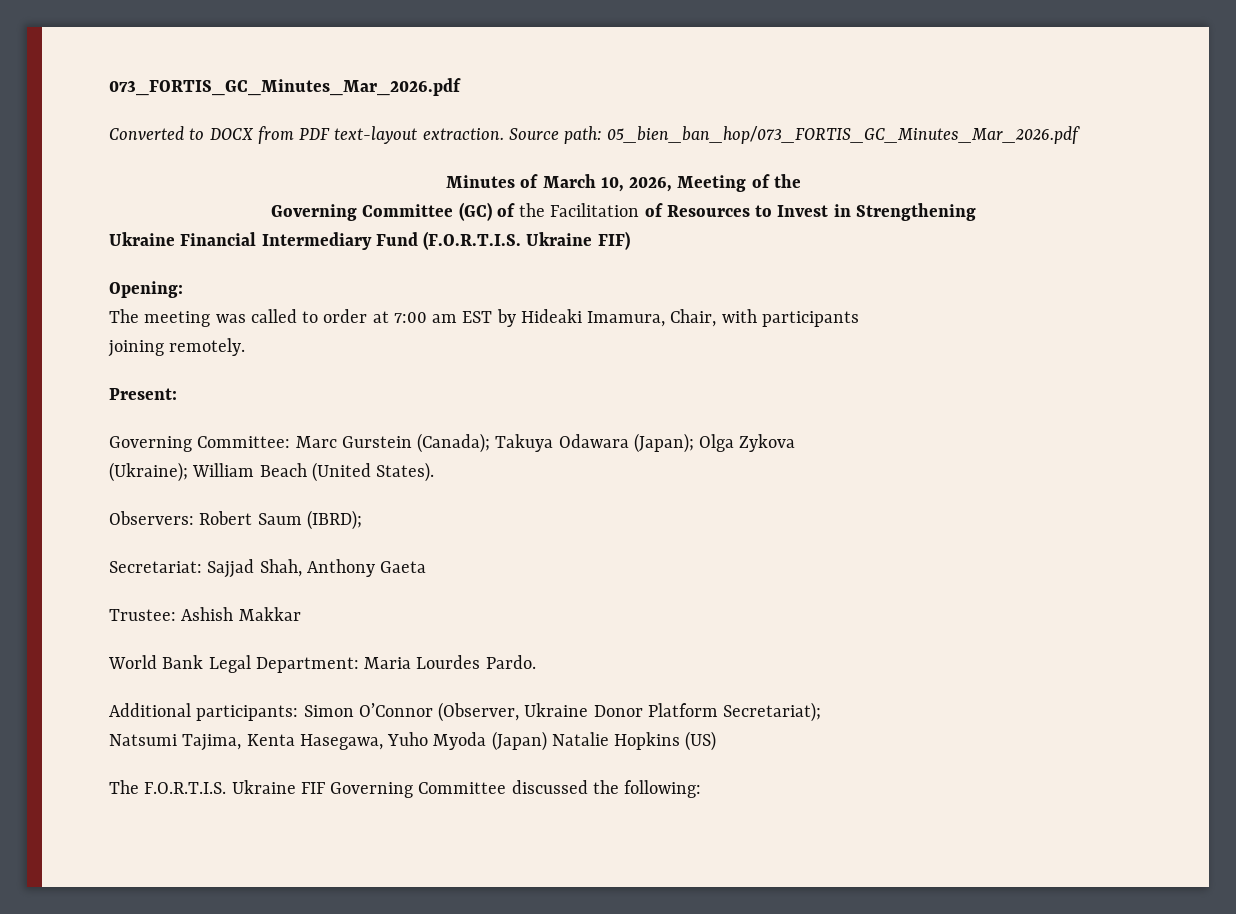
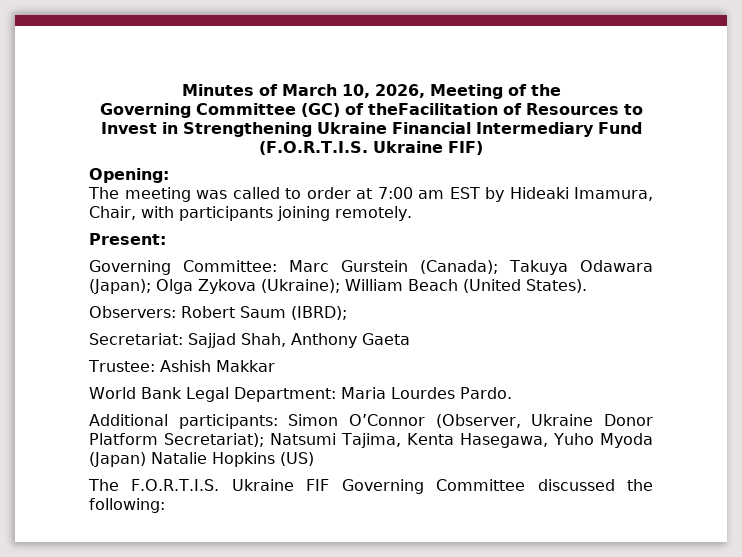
- 073_FORTIS_GC_Minutes_Mar_2026.pdf
- Converted to DOCX from PDF text-layout extraction. Source path: 05_bien_ban_hop/073_FORTIS_GC_Minutes_Mar_2026.pdf
- Governing Committee (GC) of the Facilitation of Resources to Invest in Strengthening
- Ukraine Financial Intermediary Fund (F.O.R.T.I.S. Ukraine FIF)
+ Governing Committee (GC) of theFacilitation of Resources to Invest in Strengthening Ukraine Financial Intermediary Fund (F.O.R.T.I.S. Ukraine FIF)
- The meeting was called to order at 7:00 am EST by Hideaki Imamura, Chair, with participants
- joining remotely.
+ The meeting was called to order at 7:00 am EST by Hideaki Imamura, Chair, with participants joining remotely.
- Governing Committee: Marc Gurstein (Canada); Takuya Odawara (Japan); Olga Zykova
- (Ukraine); William Beach (United States).
+ Governing Committee: Marc Gurstein (Canada); Takuya Odawara (Japan); Olga Zykova (Ukraine); William Beach (United States).
- Additional participants: Simon O’Connor (Observer, Ukraine Donor Platform Secretariat);
- Natsumi Tajima, Kenta Hasegawa, Yuho Myoda (Japan) Natalie Hopkins (US)
+ Additional participants: Simon O’Connor (Observer, Ukraine Donor Platform Secretariat); Natsumi Tajima, Kenta Hasegawa, Yuho Myoda (Japan) Natalie Hopkins (US)

